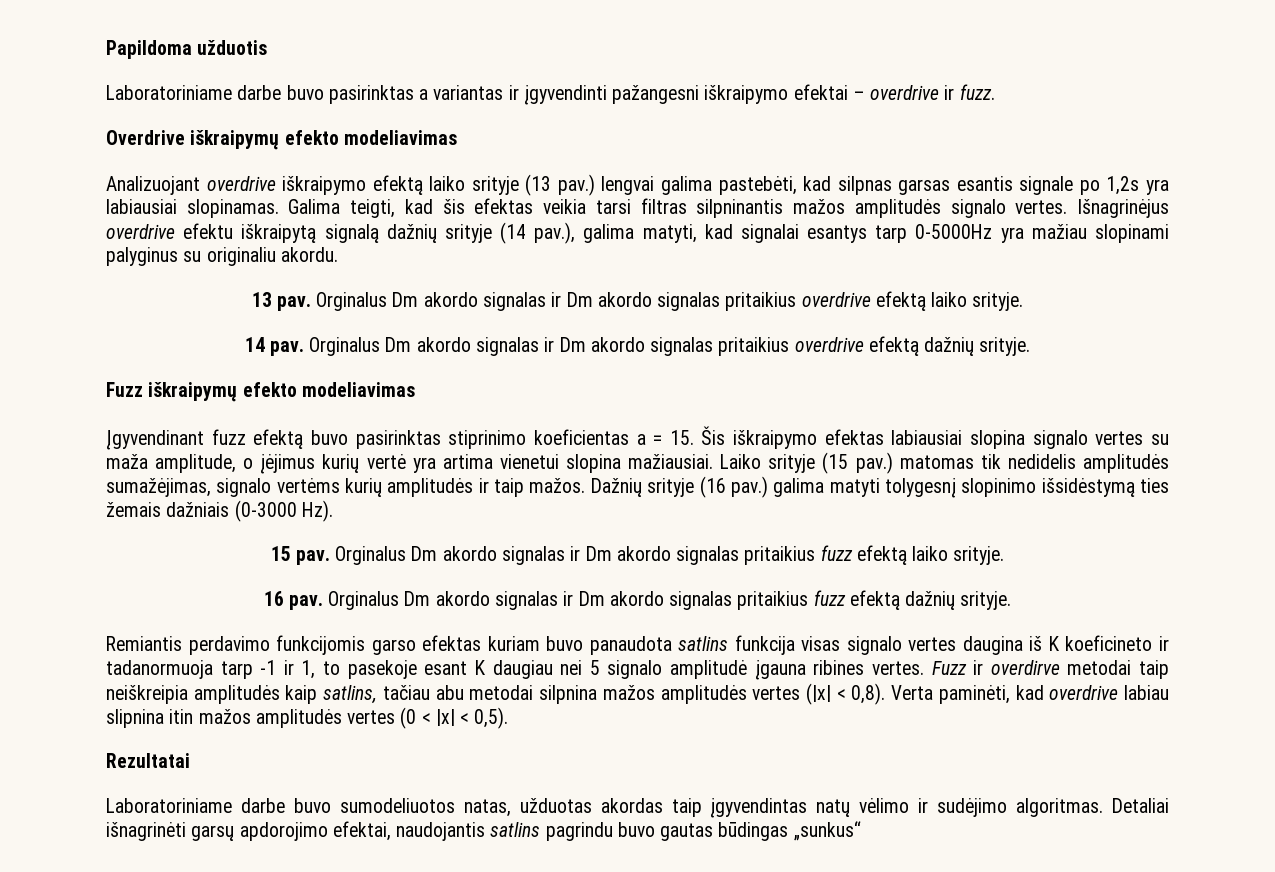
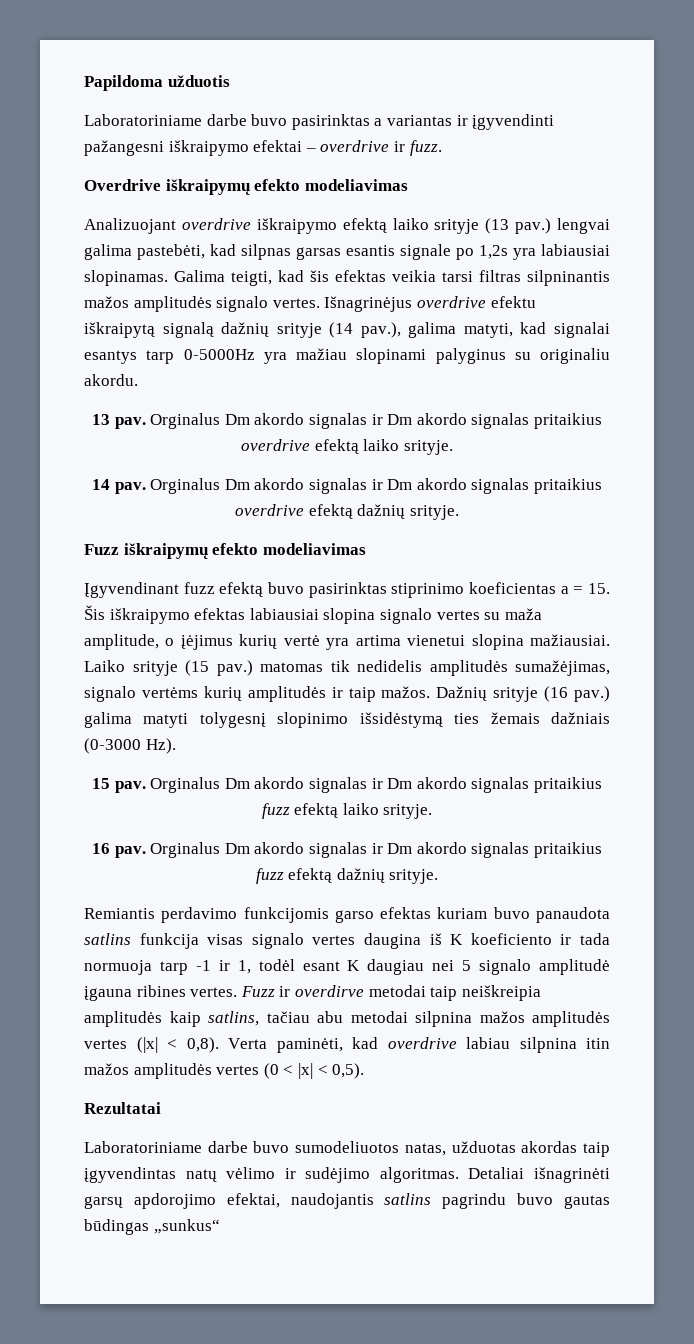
- Remiantis perdavimo funkcijomis garso efektas kuriam buvo panaudota satlins funkcija visas signalo vertes daugina iš K koeficineto ir tadanormuoja tarp -1 ir 1, to pasekoje esant K daugiau nei 5 signalo amplitudė įgauna ribines vertes.
+ Remiantis perdavimo funkcijomis garso efektas kuriam buvo panaudota satlins funkcija visas signalo vertes daugina iš K koeficiento ir tada normuoja tarp -1 ir 1, todėl esant K daugiau nei 5 signalo amplitudė įgauna ribines vertes.
- Verta paminėti, kad overdrive labiau slipnina itin mažos amplitudės vertes (0 < |x| < 0,5).
+ Verta paminėti, kad overdrive labiau silpnina itin mažos amplitudės vertes (0 < |x| < 0,5).

